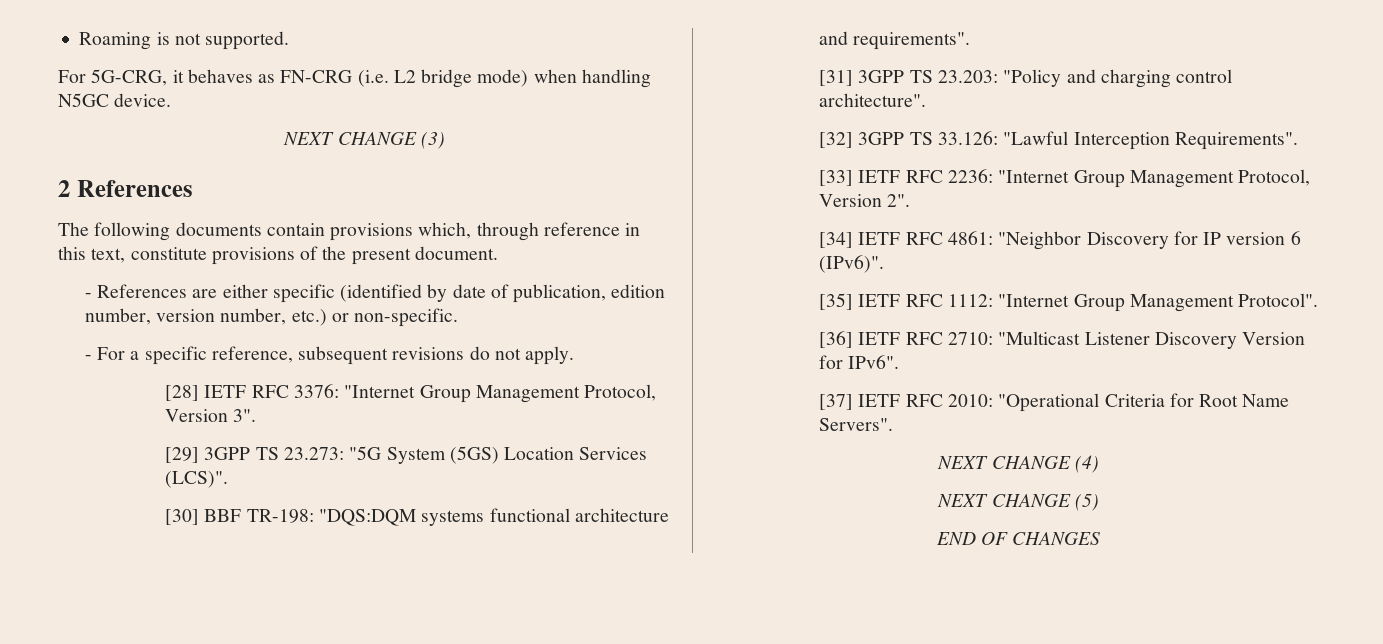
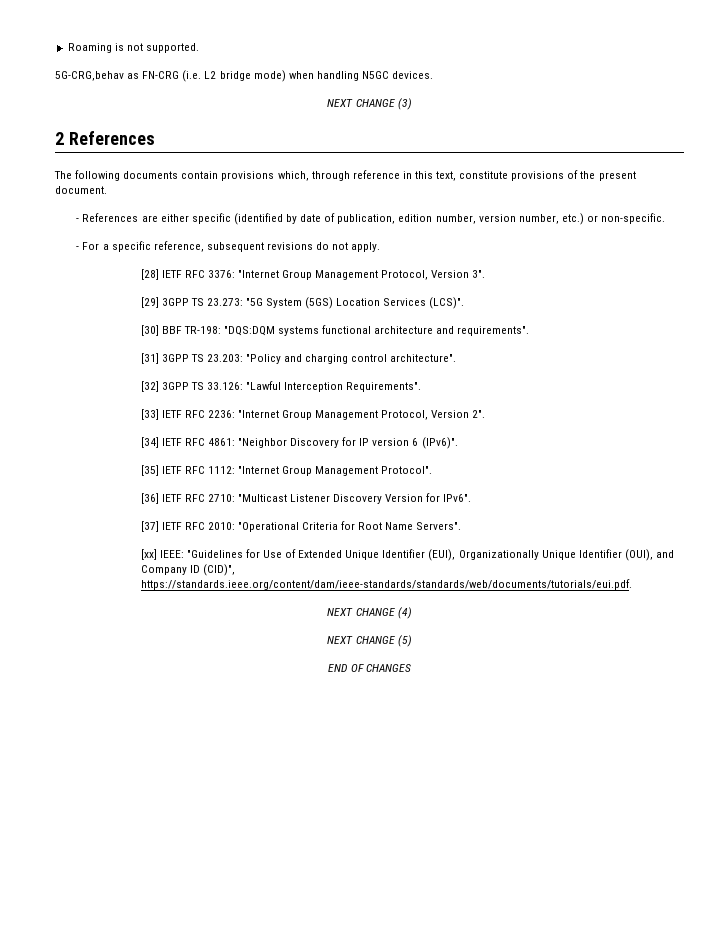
- For 5G-CRG, it behaves as FN-CRG (i.e. L2 bridge mode) when handling N5GC device.
+ 5G-CRG,behav as FN-CRG (i.e. L2 bridge mode) when handling N5GC devices.
+ [xx] IEEE: "Guidelines for Use of Extended Unique Identifier (EUI), Organizationally Unique Identifier (OUI), and Company ID (CID)", https://standards.ieee.org/content/dam/ieee-standards/standards/web/documents/tutorials/eui.pdf.

